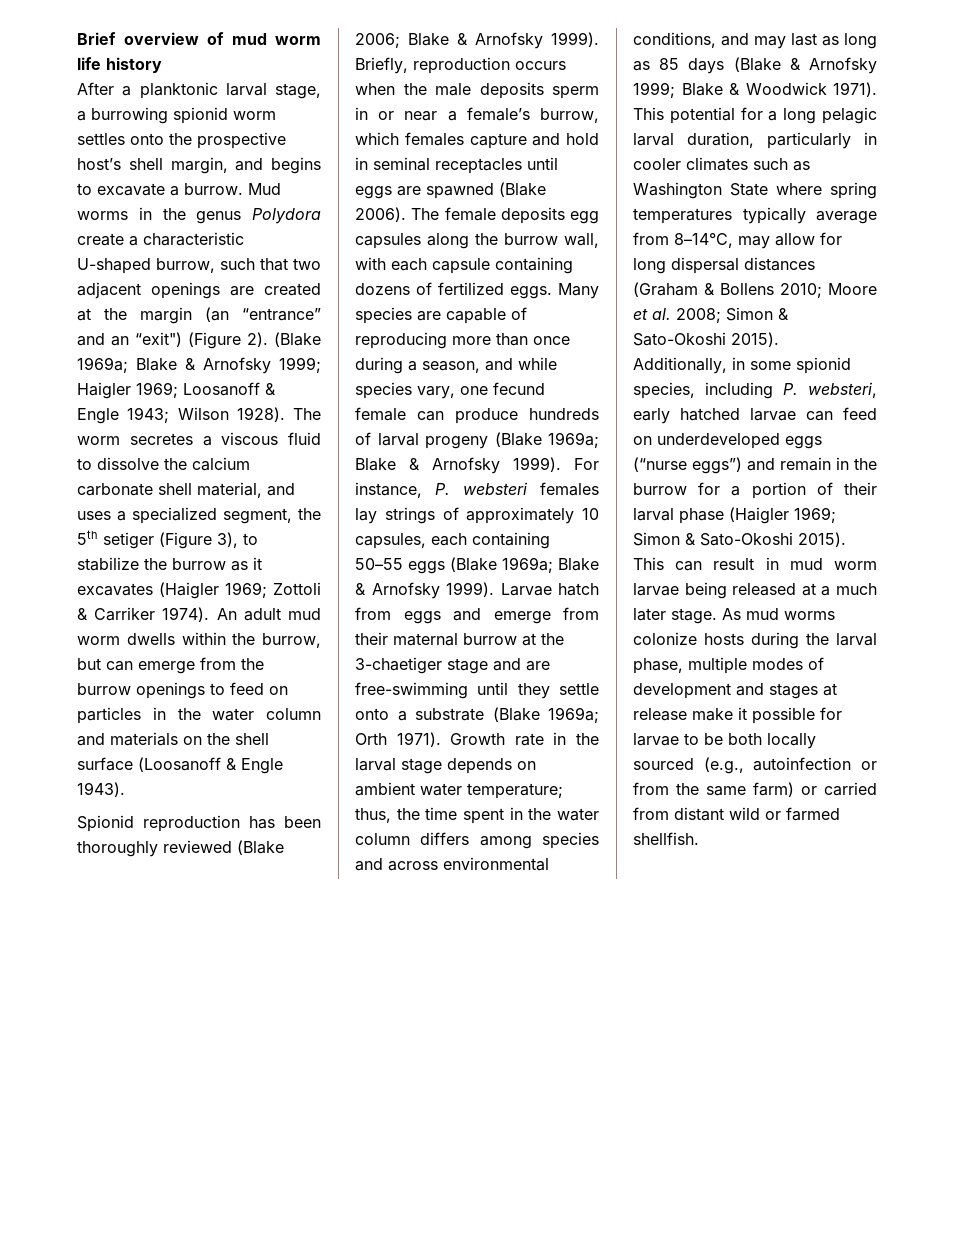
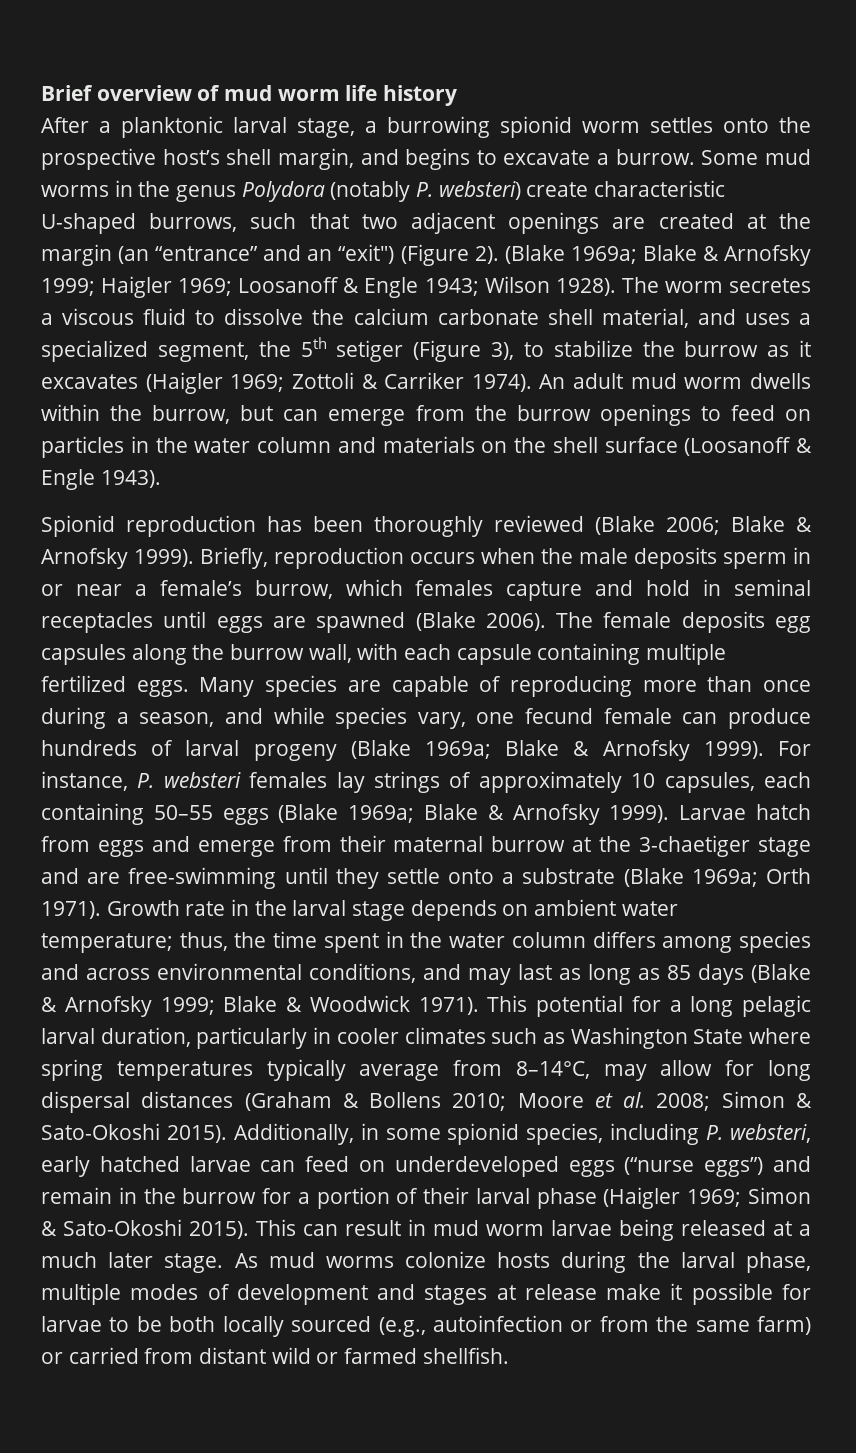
- Mud worms in the genus Polydora create a characteristic U-shaped burrow, such that two adjacent openings are created at the margin (an “entrance” and an “exit") (Figure 2).
+ Some mud worms in the genus Polydora (notably P. websteri) create characteristic U-shaped burrows, such that two adjacent openings are created at the margin (an “entrance” and an “exit") (Figure 2).
- The female deposits egg capsules along the burrow wall, with each capsule containing dozens of fertilized eggs.
+ The female deposits egg capsules along the burrow wall, with each capsule containing multiple fertilized eggs.

